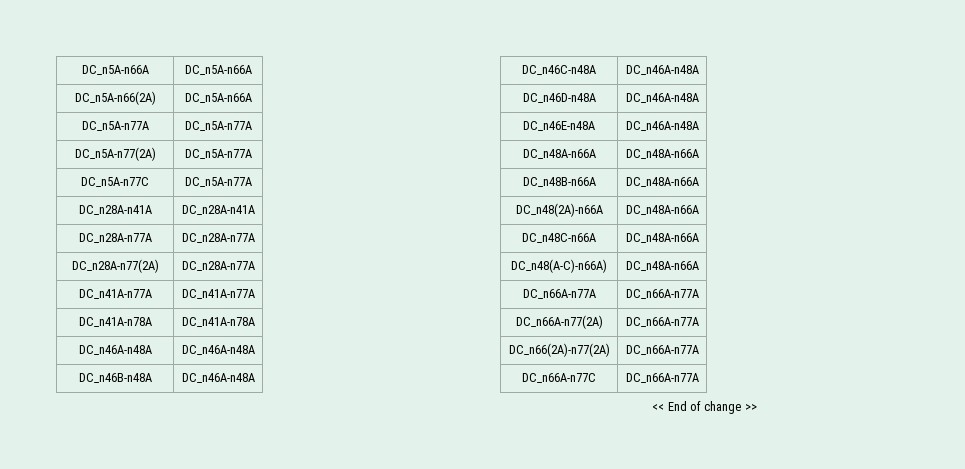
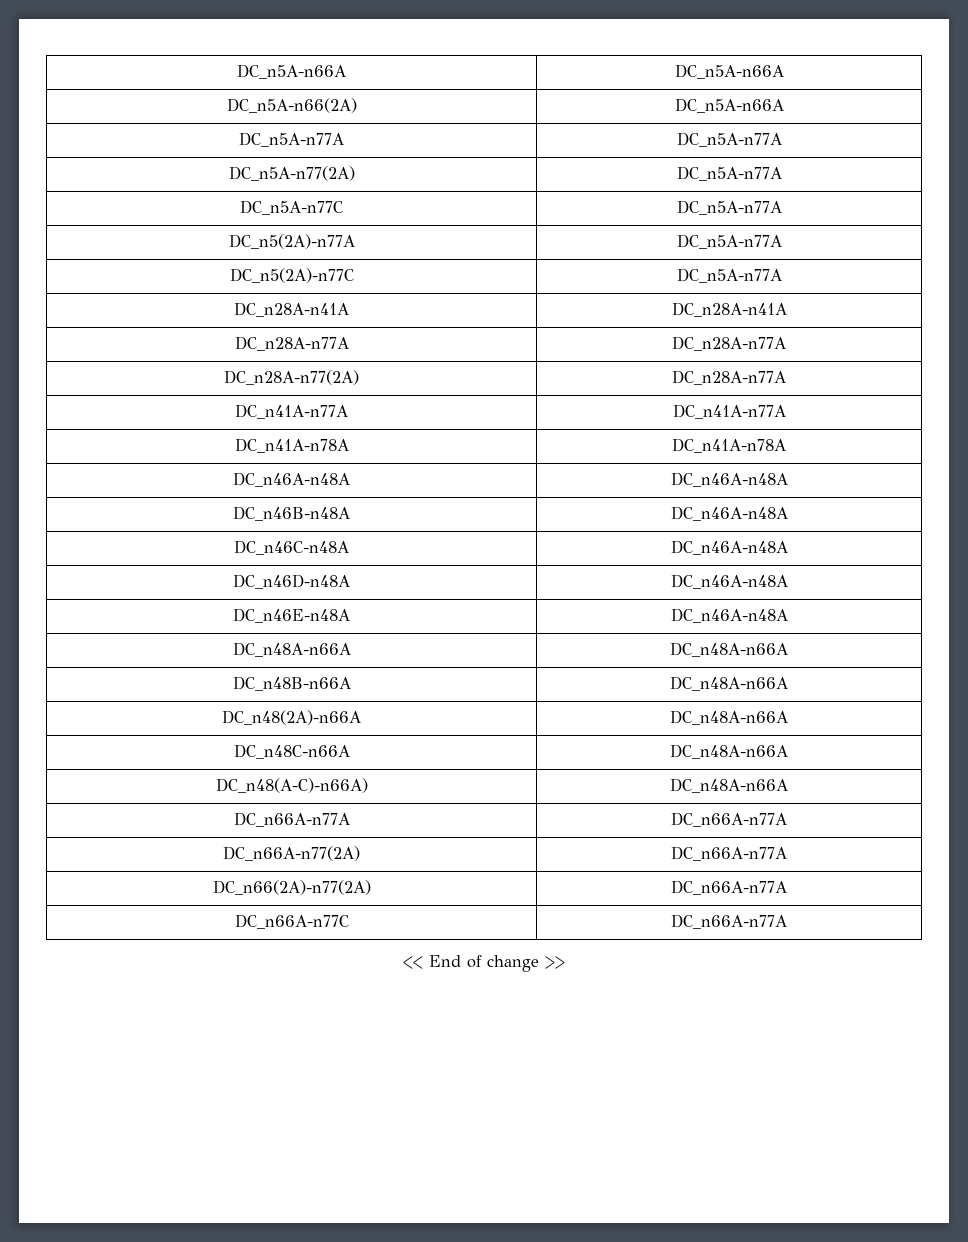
+ DC_n5(2A)-n77A | DC_n5A-n77A
+ DC_n5(2A)-n77C | DC_n5A-n77A

